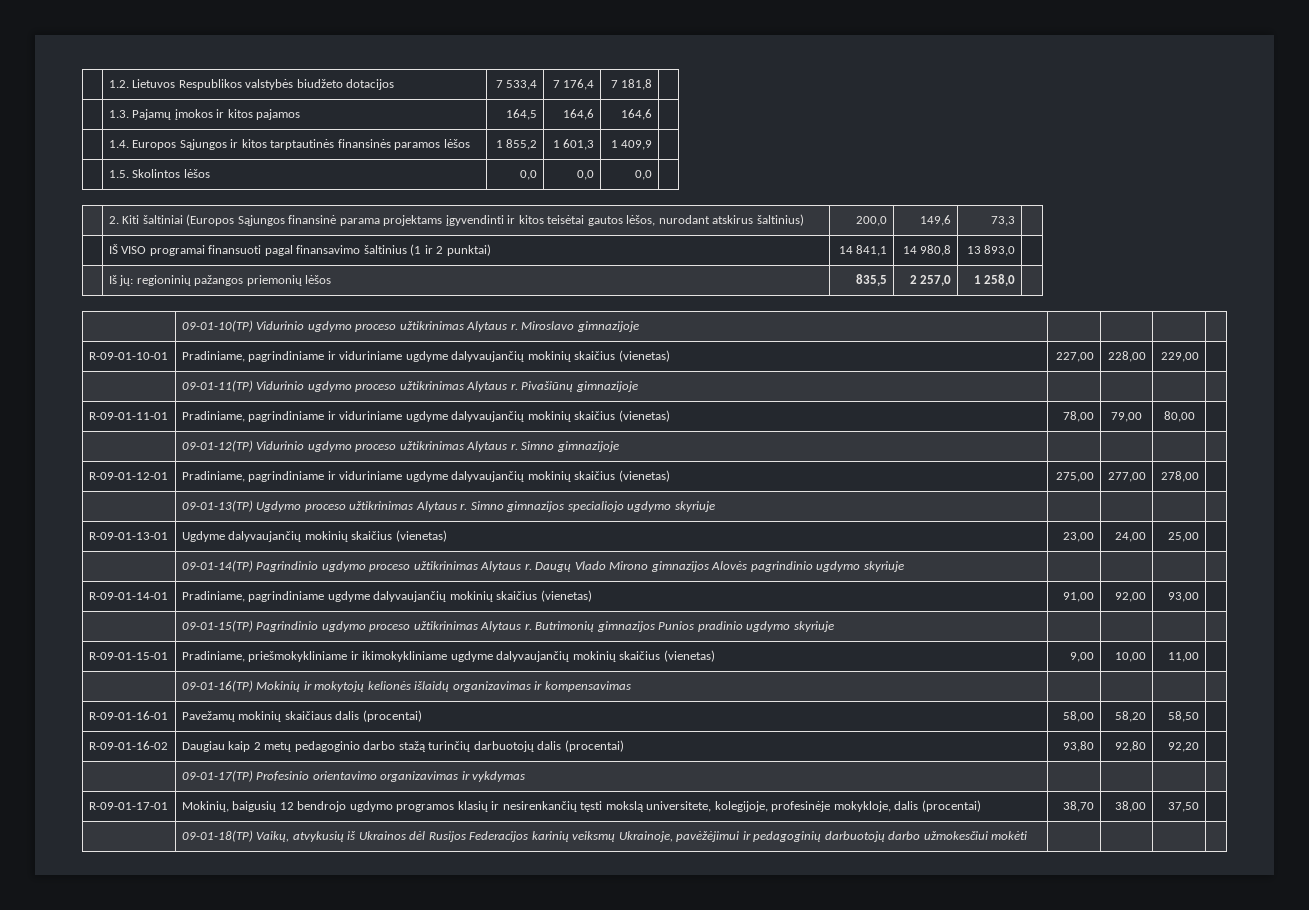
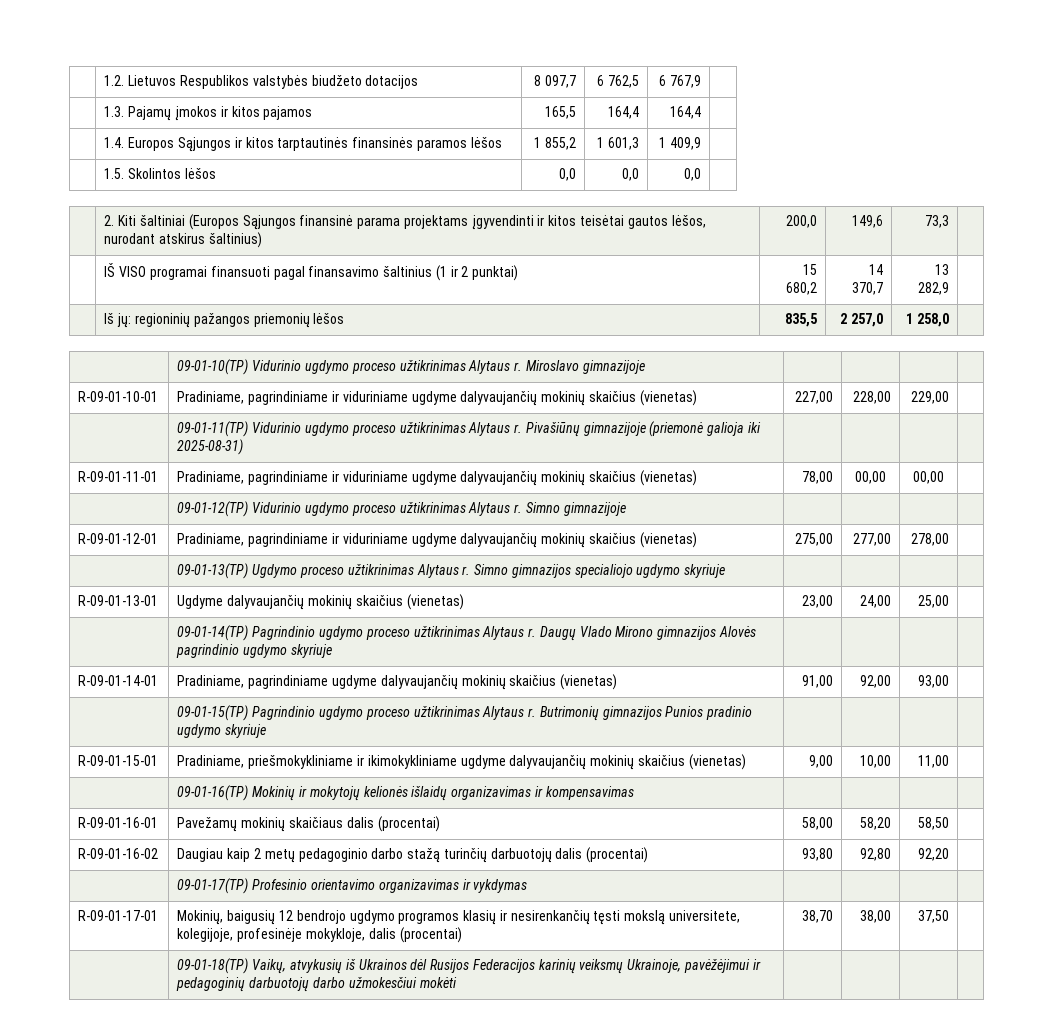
- | 1.2. Lietuvos Respublikos valstybės biudžeto dotacijos | 7 533,4 | 7 176,4 | 7 181,8 |
+ | 1.2. Lietuvos Respublikos valstybės biudžeto dotacijos | 8 097,7 | 6 762,5 | 6 767,9 |
- | 1.3. Pajamų įmokos ir kitos pajamos | 164,5 | 164,6 | 164,6 |
+ | 1.3. Pajamų įmokos ir kitos pajamos | 165,5 | 164,4 | 164,4 |
- | IŠ VISO programai finansuoti pagal finansavimo šaltinius (1 ir 2 punktai) | 14 841,1 | 14 980,8 | 13 893,0 |
+ | IŠ VISO programai finansuoti pagal finansavimo šaltinius (1 ir 2 punktai) | 15 680,2 | 14 370,7 | 13 282,9 |
- | 09-01-11(TP) Vidurinio ugdymo proceso užtikrinimas Alytaus r. Pivašiūnų gimnazijoje | | | |
+ | 09-01-11(TP) Vidurinio ugdymo proceso užtikrinimas Alytaus r. Pivašiūnų gimnazijoje (priemonė galioja iki 2025-08-31) | | | |
- R-09-01-11-01 | Pradiniame, pagrindiniame ir viduriniame ugdyme dalyvaujančių mokinių skaičius (vienetas) | 78,00 | 79,00 | 80,00 |
+ R-09-01-11-01 | Pradiniame, pagrindiniame ir viduriniame ugdyme dalyvaujančių mokinių skaičius (vienetas) | 78,00 | 00,00 | 00,00 |

